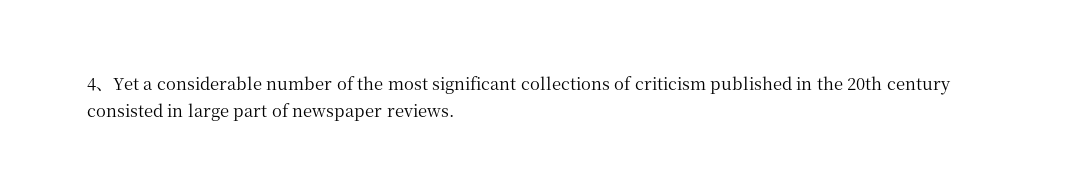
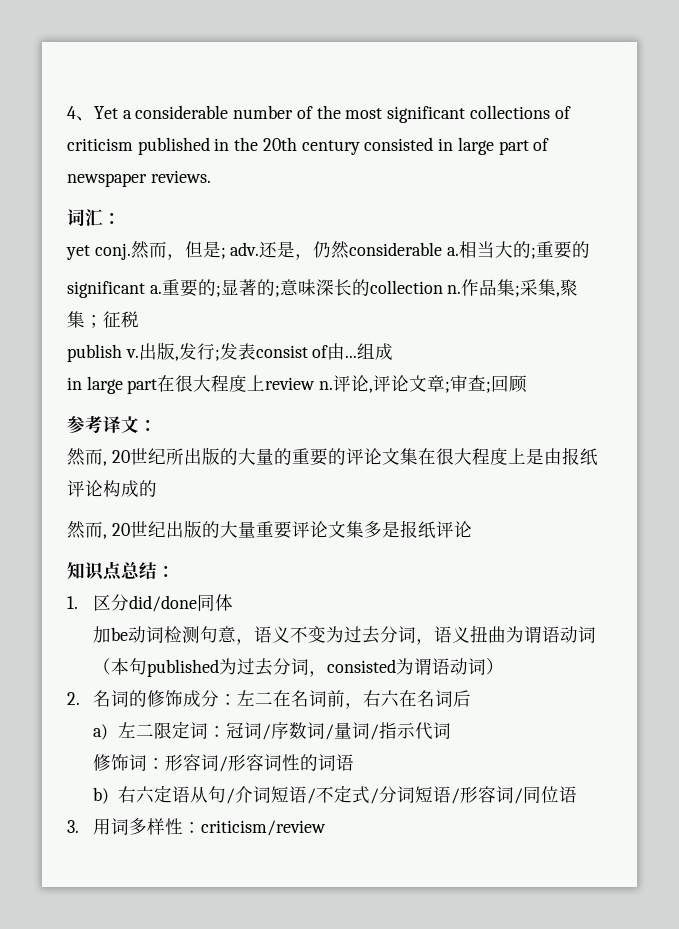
+ 词汇：
+ yet conj.然而，但是; adv.还是，仍然considerable a.相当大的;重要的
+ significant a.重要的;显著的;意味深长的collection n.作品集;采集,聚集；征税
+ publish v.出版,发行;发表consist of由...组成
+ in large part在很大程度上review n.评论,评论文章;审查;回顾
+ 参考译文：
+ 然而, 20世纪所出版的大量的重要的评论文集在很大程度上是由报纸评论构成的
+ 然而, 20世纪出版的大量重要评论文集多是报纸评论
+ 知识点总结：
+ 1.区分did/done同体
+ 加be动词检测句意，语义不变为过去分词，语义扭曲为谓语动词（本句published为过去分词，consisted为谓语动词）
+ 2.名词的修饰成分：左二在名词前，右六在名词后
+ a)左二限定词：冠词/序数词/量词/指示代词
+ 修饰词：形容词/形容词性的词语
+ b)右六定语从句/介词短语/不定式/分词短语/形容词/同位语
+ 3.用词多样性：criticism/review

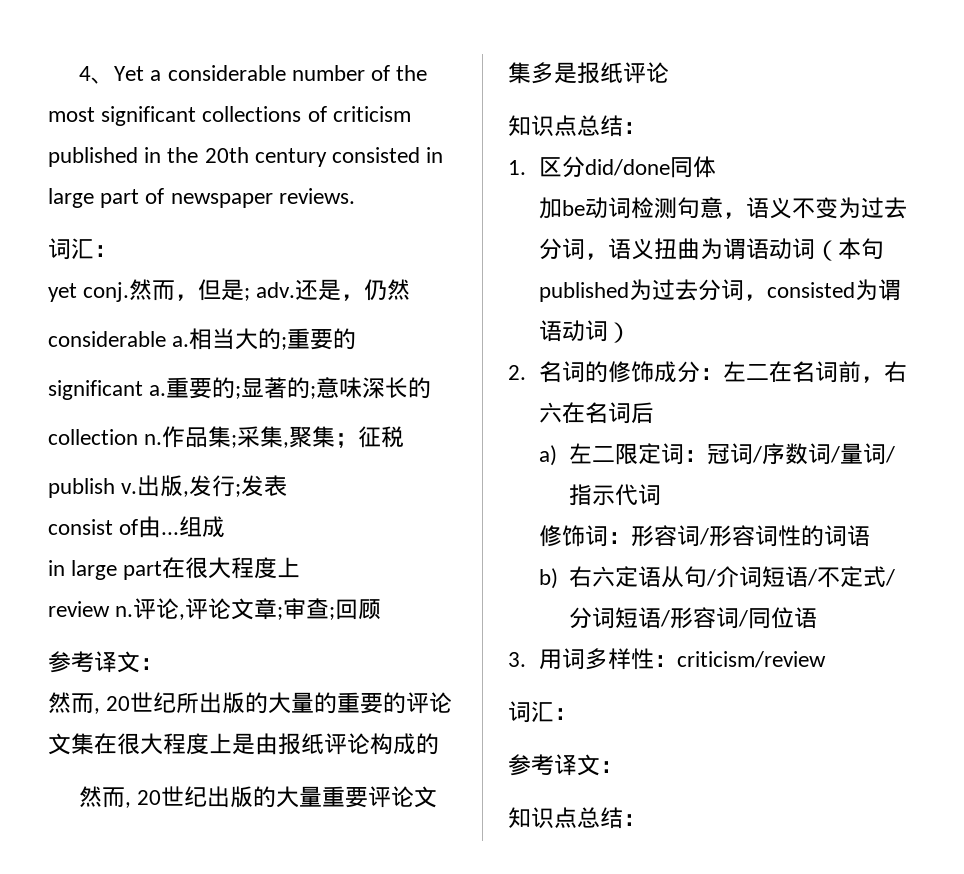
- 还是，仍然considerable a.
+ 还是，仍然
+ considerable a.
- 重要的;显著的;意味深长的collection n.
+ 重要的;显著的;意味深长的
+ collection n.
- 出版,发行;发表consist of由...
+ 出版,发行;发表
+ consist of由...
- in large part在很大程度上review n.
+ in large part在很大程度上
+ review n.
  3.用词多样性：criticism/review
+ 词汇：
+ 参考译文：
+ 知识点总结：

